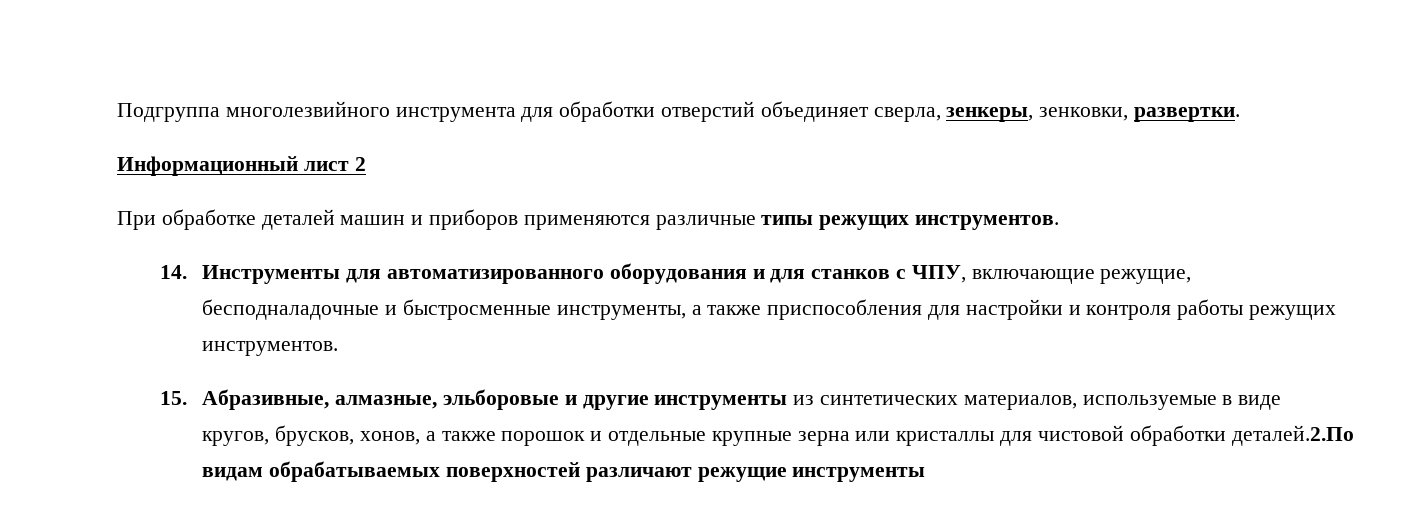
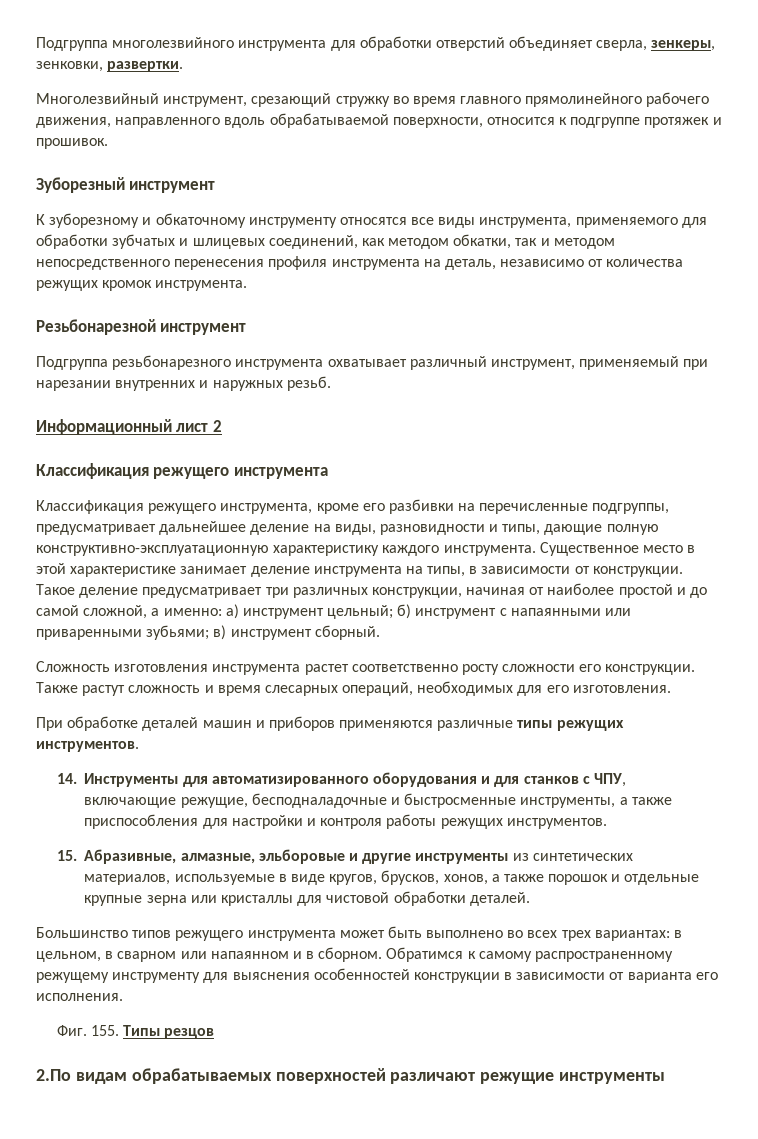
+ Многолезвийный инструмент, срезающий стружку во время главного прямолинейного рабочего движения, направленного вдоль обрабатываемой поверхности, относится к подгруппе протяжек и прошивок.
+ Зуборезный инструмент
+ К зуборезному и обкаточному инструменту относятся все виды инструмента, применяемого для обработки зубчатых и шлицевых соединений, как методом обкатки, так и методом непосредственного перенесения профиля инструмента на деталь, независимо от количества режущих кромок инструмента.
+ Резьбонарезной инструмент
+ Подгруппа резьбонарезного инструмента охватывает различный инструмент, применяемый при нарезании внутренних и наружных резьб.
  Информационный лист 2
+ Классификация режущего инструмента
+ Классификация режущего инструмента, кроме его разбивки на перечисленные подгруппы, предусматривает дальнейшее деление на виды, разновидности и типы, дающие полную конструктивно-эксплуатационную характеристику каждого инструмента. Существенное место в этой характеристике занимает деление инструмента на типы, в зависимости от конструкции. Такое деление предусматривает три различных конструкции, начиная от наиболее простой и до самой сложной, а именно: а) инструмент цельный; б) инструмент с напаянными или приваренными зубьями; в) инструмент сборный.
+ Сложность изготовления инструмента растет соответственно росту сложности его конструкции. Также растут сложность и время слесарных операций, необходимых для его изготовления.
- 15. Абразивные, алмазные, эльборовые и другие инструменты из синтетических материалов, используемые в виде кругов, брусков, хонов, а также порошок и отдельные крупные зерна или кристаллы для чистовой обработки деталей.2.По видам обрабатываемых поверхностей различают режущие инструменты
+ 15. Абразивные, алмазные, эльборовые и другие инструменты из синтетических материалов, используемые в виде кругов, брусков, хонов, а также порошок и отдельные крупные зерна или кристаллы для чистовой обработки деталей.
+ Большинство типов режущего инструмента может быть выполнено во всех трех вариантах: в цельном, в сварном или напаянном и в сборном. Обратимся к самому распространенному режущему инструменту для выяснения особенностей конструкции в зависимости от варианта его исполнения.
+ Фиг. 155. Типы резцов
+ 2.По видам обрабатываемых поверхностей различают режущие инструменты

